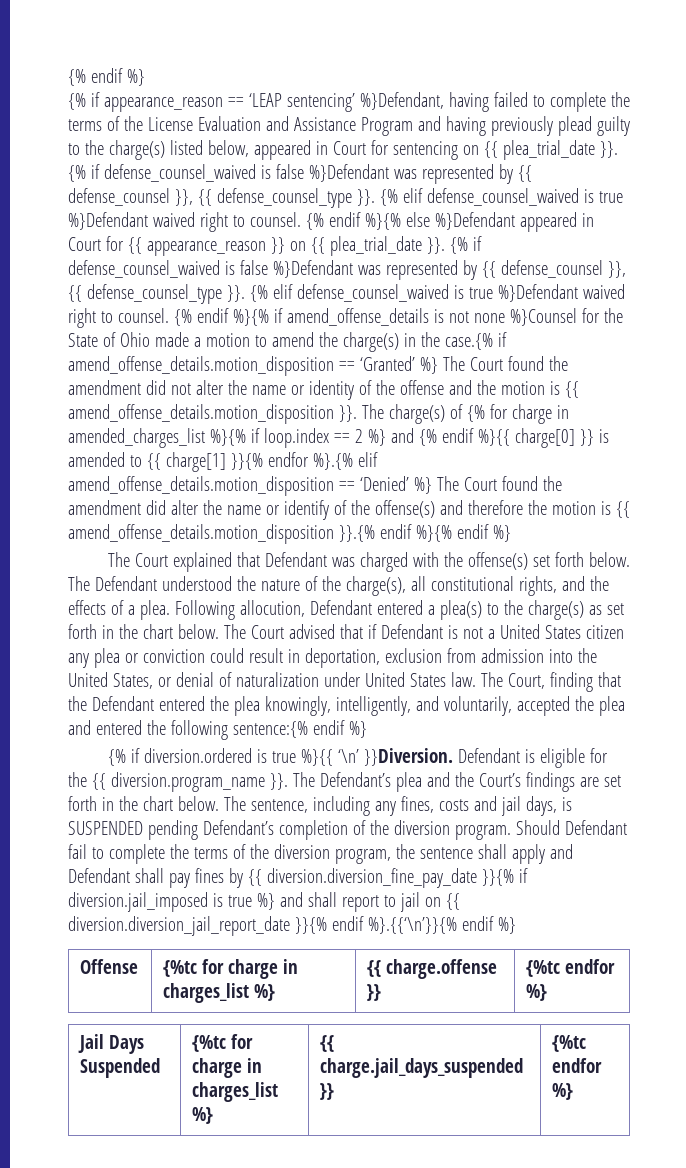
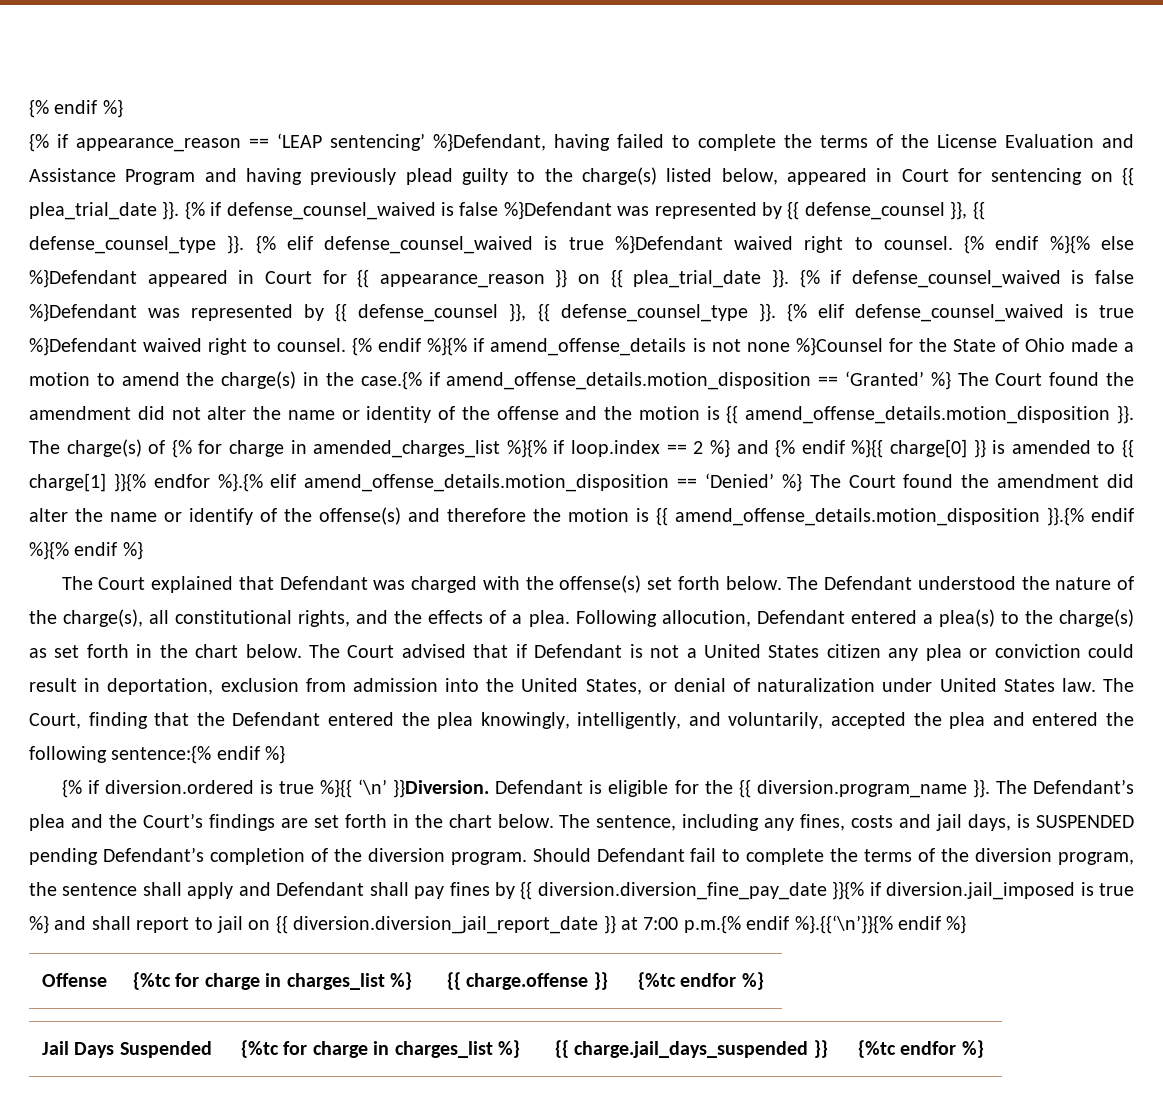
- Should Defendant fail to complete the terms of the diversion program, the sentence shall apply and Defendant shall pay fines by {{ diversion.diversion_fine_pay_date }}{% if diversion.jail_imposed is true %} and shall report to jail on {{ diversion.diversion_jail_report_date }}{% endif %}.{{‘\n’}}{% endif %}
+ Should Defendant fail to complete the terms of the diversion program, the sentence shall apply and Defendant shall pay fines by {{ diversion.diversion_fine_pay_date }}{% if diversion.jail_imposed is true %} and shall report to jail on {{ diversion.diversion_jail_report_date }} at 7:00 p.m.{% endif %}.{{‘\n’}}{% endif %}

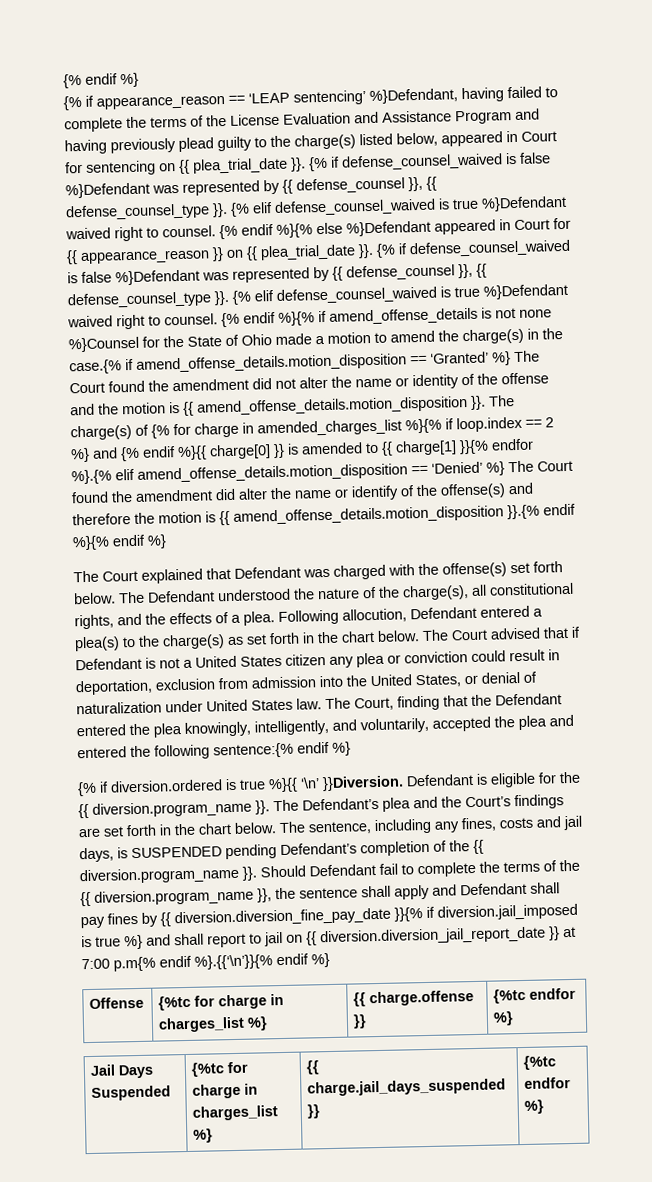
- The sentence, including any fines, costs and jail days, is SUSPENDED pending Defendant’s completion of the diversion program.
+ The sentence, including any fines, costs and jail days, is SUSPENDED pending Defendant’s completion of the {{ diversion.program_name }}.
- Should Defendant fail to complete the terms of the diversion program, the sentence shall apply and Defendant shall pay fines by {{ diversion.diversion_fine_pay_date }}{% if diversion.jail_imposed is true %} and shall report to jail on {{ diversion.diversion_jail_report_date }} at 7:00 p.m.{% endif %}.{{‘\n’}}{% endif %}
+ Should Defendant fail to complete the terms of the {{ diversion.program_name }}, the sentence shall apply and Defendant shall pay fines by {{ diversion.diversion_fine_pay_date }}{% if diversion.jail_imposed is true %} and shall report to jail on {{ diversion.diversion_jail_report_date }} at 7:00 p.m{% endif %}.{{‘\n’}}{% endif %}

